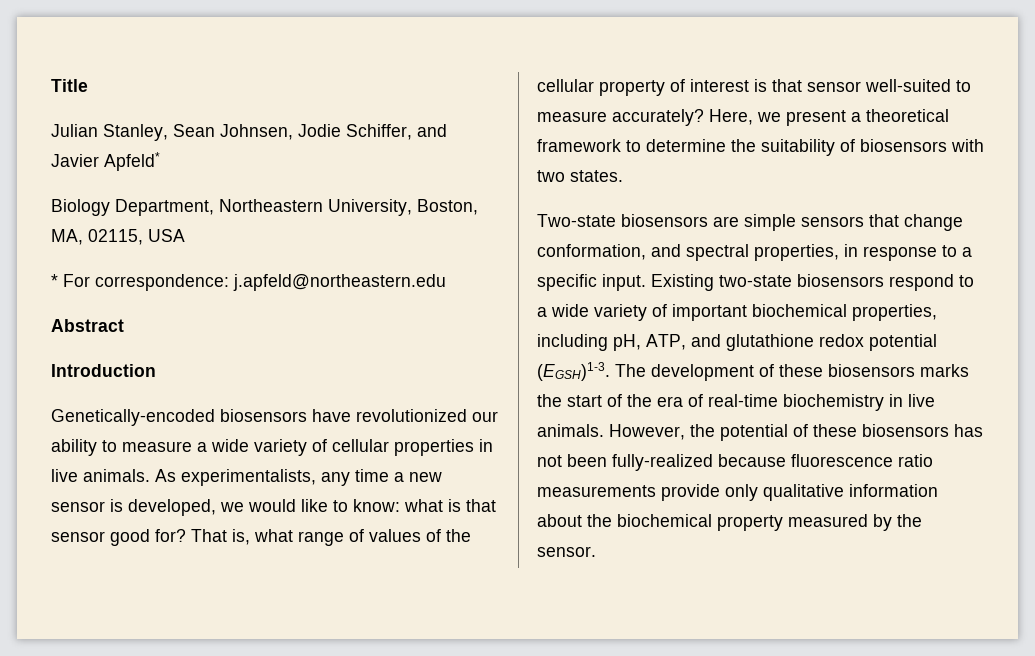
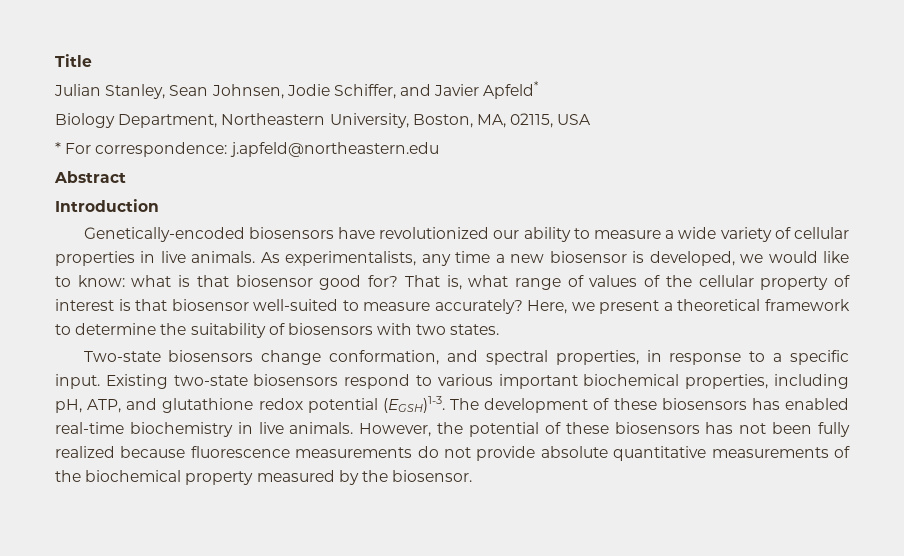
- As experimentalists, any time a new sensor is developed, we would like to know: what is that sensor good for?
+ As experimentalists, any time a new biosensor is developed, we would like to know: what is that biosensor good for?
- That is, what range of values of the cellular property of interest is that sensor well-suited to measure accurately?
+ That is, what range of values of the cellular property of interest is that biosensor well-suited to measure accurately?
- Two-state biosensors are simple sensors that change conformation, and spectral properties, in response to a specific input.
+ Two-state biosensors change conformation, and spectral properties, in response to a specific input.
- Existing two-state biosensors respond to a wide variety of important biochemical properties, including pH, ATP, and glutathione redox potential (EGSH)1-3.
+ Existing two-state biosensors respond to various important biochemical properties, including pH, ATP, and glutathione redox potential (EGSH)1-3.
- The development of these biosensors marks the start of the era of real-time biochemistry in live animals.
+ The development of these biosensors has enabled real-time biochemistry in live animals.
- However, the potential of these biosensors has not been fully-realized because fluorescence ratio measurements provide only qualitative information about the biochemical property measured by the sensor.
+ However, the potential of these biosensors has not been fully realized because fluorescence measurements do not provide absolute quantitative measurements of the biochemical property measured by the biosensor.

